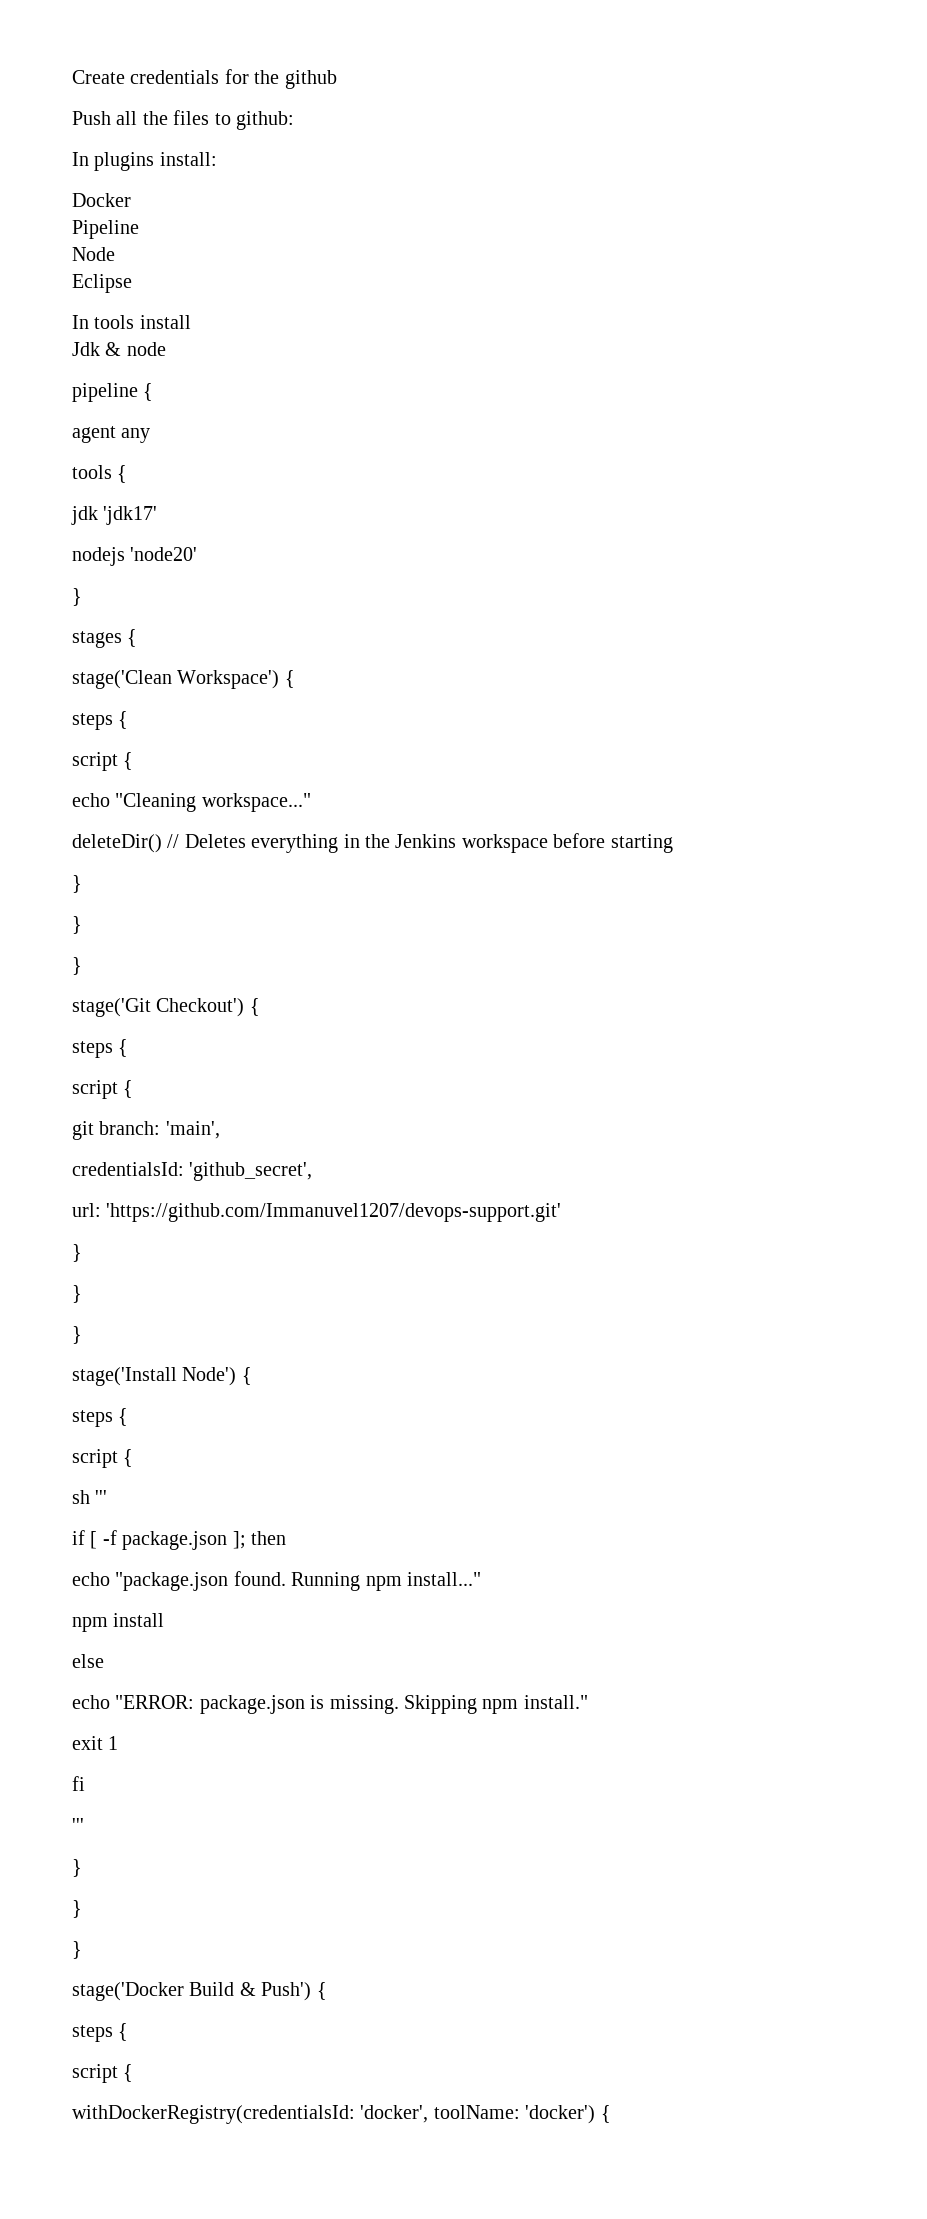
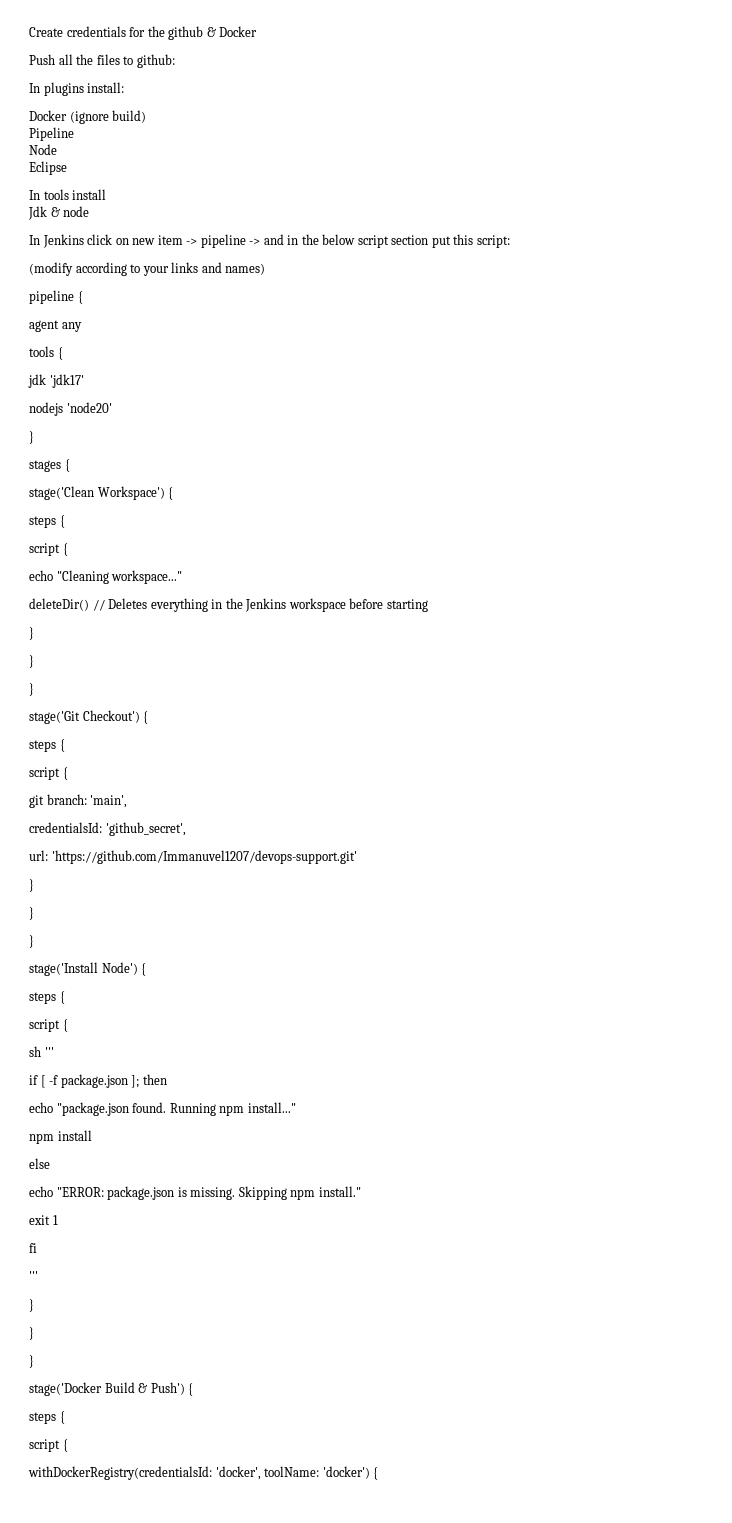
- Create credentials for the github
+ Create credentials for the github & Docker
- Docker
+ Docker (ignore build)
+ In Jenkins click on new item -> pipeline -> and in the below script section put this script:
+ (modify according to your links and names)

